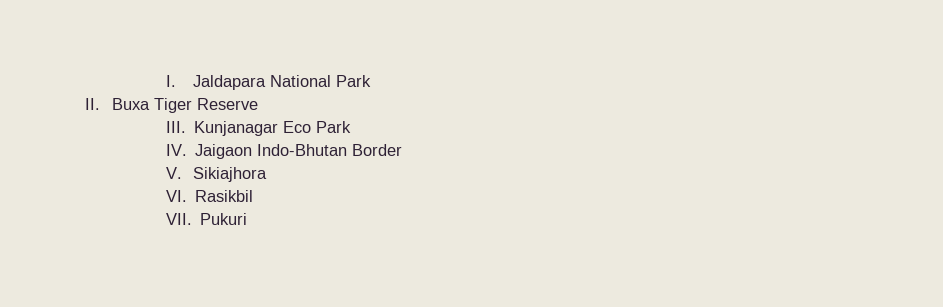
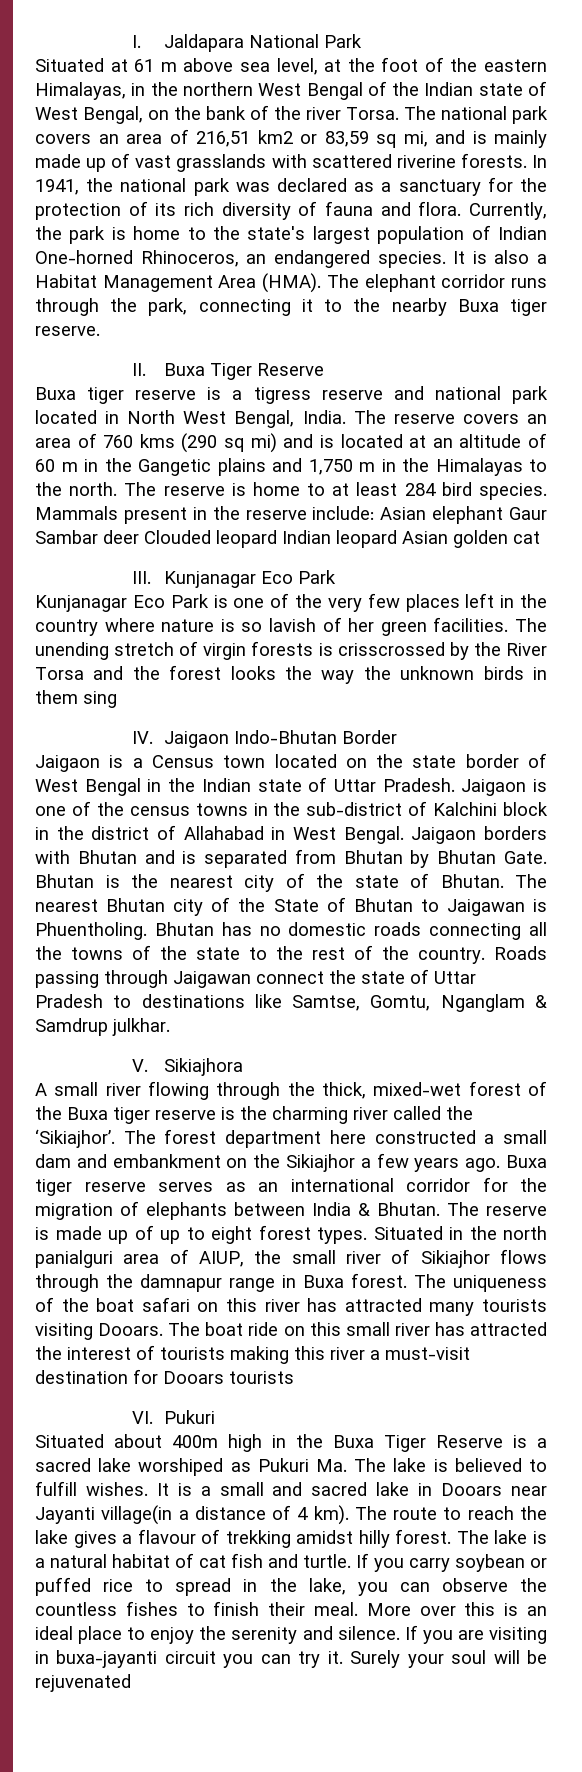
+ Situated at 61 m above sea level, at the foot of the eastern Himalayas, in the northern West Bengal of the Indian state of West Bengal, on the bank of the river Torsa. The national park covers an area of 216,51 km2 or 83,59 sq mi, and is mainly made up of vast grasslands with scattered riverine forests. In 1941, the national park was declared as a sanctuary for the protection of its rich diversity of fauna and flora. Currently, the park is home to the state's largest population of Indian One-horned Rhinoceros, an endangered species. It is also a Habitat Management Area (HMA). The elephant corridor runs through the park, connecting it to the nearby Buxa tiger reserve.
  II. Buxa Tiger Reserve
+ Buxa tiger reserve is a tigress reserve and national park located in North West Bengal, India. The reserve covers an area of 760 kms (290 sq mi) and is located at an altitude of 60 m in the Gangetic plains and 1,750 m in the Himalayas to the north. The reserve is home to at least 284 bird species. Mammals present in the reserve include: Asian elephant Gaur Sambar deer Clouded leopard Indian leopard Asian golden cat
  III. Kunjanagar Eco Park
+ Kunjanagar Eco Park is one of the very few places left in the country where nature is so lavish of her green facilities. The unending stretch of virgin forests is crisscrossed by the River Torsa and the forest looks the way the unknown birds in them sing
  IV. Jaigaon Indo-Bhutan Border
+ Jaigaon is a Census town located on the state border of West Bengal in the Indian state of Uttar Pradesh. Jaigaon is one of the census towns in the sub-district of Kalchini block in the district of Allahabad in West Bengal. Jaigaon borders with Bhutan and is separated from Bhutan by Bhutan Gate. Bhutan is the nearest city of the state of Bhutan. The nearest Bhutan city of the State of Bhutan to Jaigawan is Phuentholing. Bhutan has no domestic roads connecting all the towns of the state to the rest of the country. Roads passing through Jaigawan connect the state of Uttar Pradesh to destinations like Samtse, Gomtu, Nganglam & Samdrup julkhar.
  V. Sikiajhora
- VI. Rasikbil
- VII. Pukuri
+ A small river flowing through the thick, mixed-wet forest of the Buxa tiger reserve is the charming river called the ‘Sikiajhor’. The forest department here constructed a small dam and embankment on the Sikiajhor a few years ago. Buxa tiger reserve serves as an international corridor for the migration of elephants between India & Bhutan. The reserve is made up of up to eight forest types. Situated in the north panialguri area of AIUP, the small river of Sikiajhor flows through the damnapur range in Buxa forest. The uniqueness of the boat safari on this river has attracted many tourists visiting Dooars. The boat ride on this small river has attracted the interest of tourists making this river a must-visit destination for Dooars tourists
+ VI. Pukuri
+ Situated about 400m high in the Buxa Tiger Reserve is a sacred lake worshiped as Pukuri Ma. The lake is believed to fulfill wishes. It is a small and sacred lake in Dooars near Jayanti village(in a distance of 4 km). The route to reach the lake gives a flavour of trekking amidst hilly forest. The lake is a natural habitat of cat fish and turtle. If you carry soybean or puffed rice to spread in the lake, you can observe the countless fishes to finish their meal. More over this is an ideal place to enjoy the serenity and silence. If you are visiting in buxa-jayanti circuit you can try it. Surely your soul will be rejuvenated

